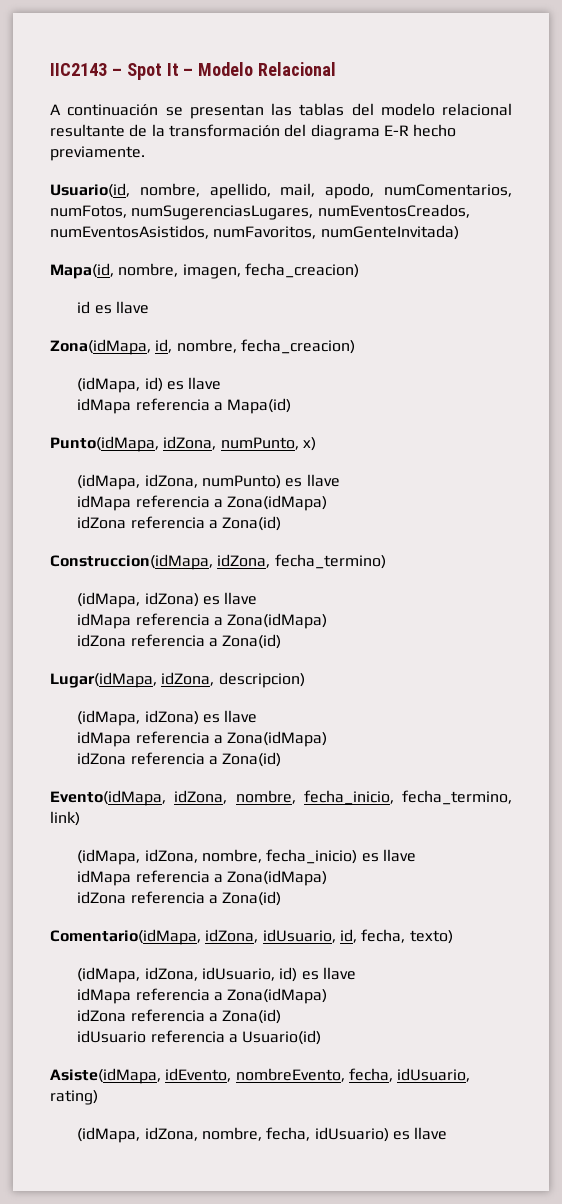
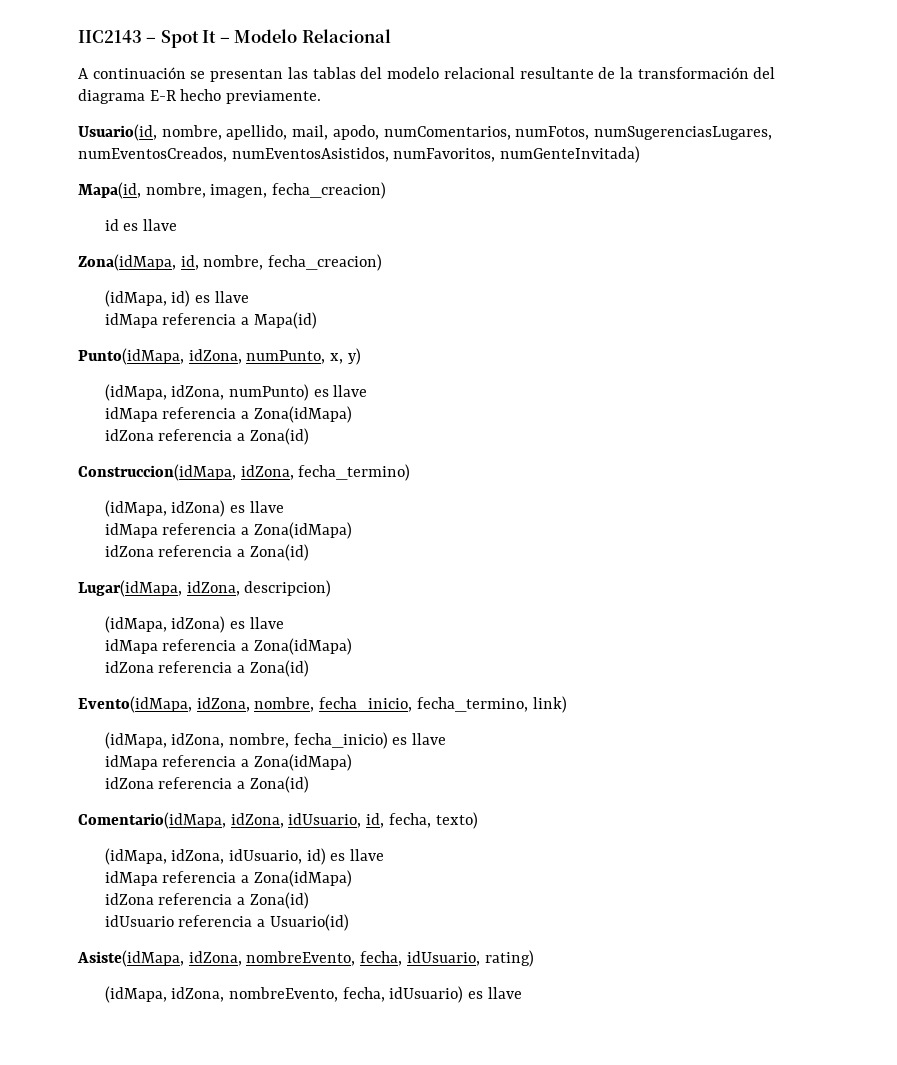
- Punto(idMapa, idZona, numPunto, x)
+ Punto(idMapa, idZona, numPunto, x, y)
- Asiste(idMapa, idEvento, nombreEvento, fecha, idUsuario, rating)
+ Asiste(idMapa, idZona, nombreEvento, fecha, idUsuario, rating)
- (idMapa, idZona, nombre, fecha, idUsuario) es llave
+ (idMapa, idZona, nombreEvento, fecha, idUsuario) es llave

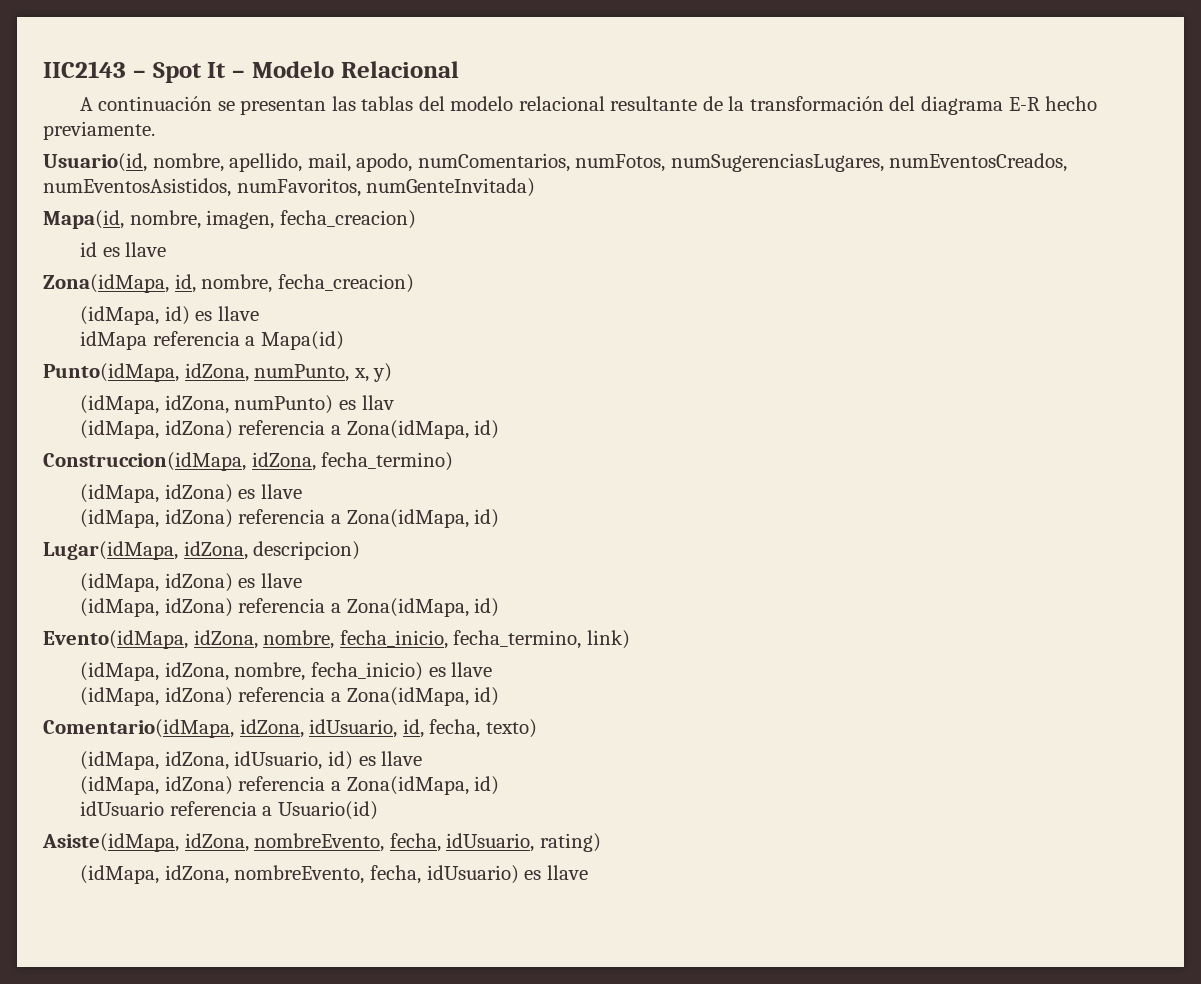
- (idMapa, idZona, numPunto) es llave
- idMapa referencia a Zona(idMapa)
- idZona referencia a Zona(id)
+ (idMapa, idZona, numPunto) es llav
+ (idMapa, idZona) referencia a Zona(idMapa, id)
  Construccion(idMapa, idZona, fecha_termino)
  (idMapa, idZona) es llave
- idMapa referencia a Zona(idMapa)
- idZona referencia a Zona(id)
+ (idMapa, idZona) referencia a Zona(idMapa, id)
  Lugar(idMapa, idZona, descripcion)
  (idMapa, idZona) es llave
- idMapa referencia a Zona(idMapa)
- idZona referencia a Zona(id)
+ (idMapa, idZona) referencia a Zona(idMapa, id)
  (idMapa, idZona, nombre, fecha_inicio) es llave
- idMapa referencia a Zona(idMapa)
- idZona referencia a Zona(id)
+ (idMapa, idZona) referencia a Zona(idMapa, id)
  (idMapa, idZona, idUsuario, id) es llave
- idMapa referencia a Zona(idMapa)
- idZona referencia a Zona(id)
+ (idMapa, idZona) referencia a Zona(idMapa, id)

